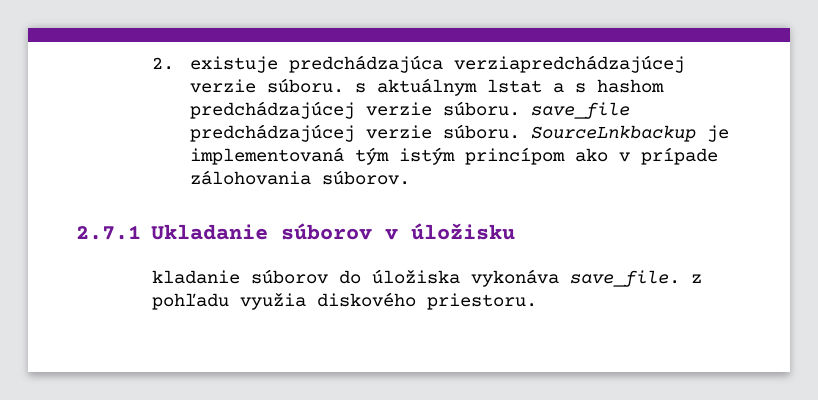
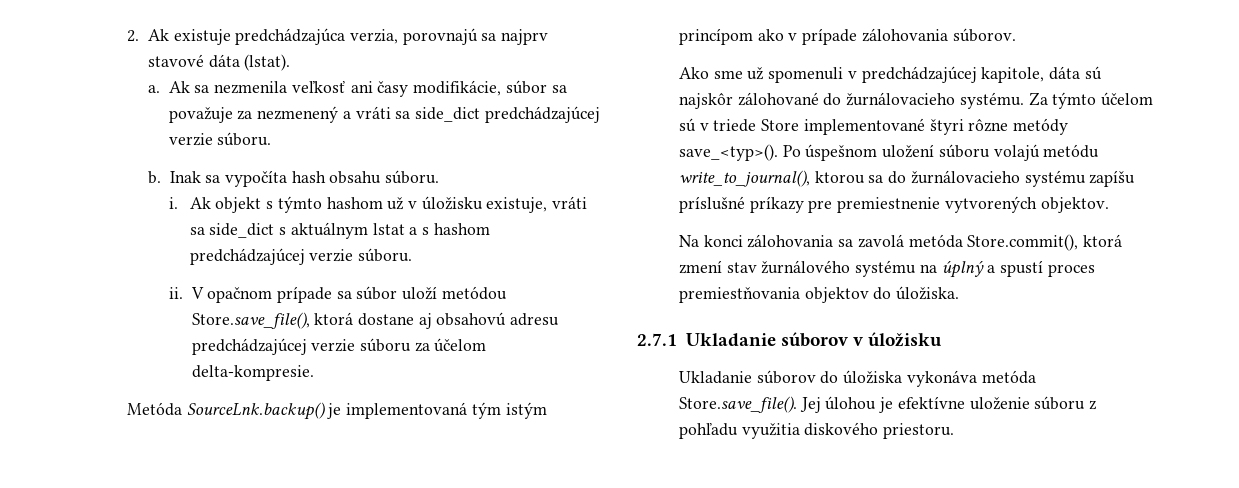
- 2. existuje predchádzajúca verziapredchádzajúcej verzie súboru. s aktuálnym lstat a s hashom predchádzajúcej verzie súboru. save_file predchádzajúcej verzie súboru. SourceLnkbackup je implementovaná tým istým princípom ako v prípade zálohovania súborov.
+ 2. Ak existuje predchádzajúca verzia, porovnajú sa najprv stavové dáta (lstat).
+ a. Ak sa nezmenila veľkosť ani časy modifikácie, súbor sa považuje za nezmenený a vráti sa side_dict predchádzajúcej verzie súboru.
+ b. Inak sa vypočíta hash obsahu súboru.
+ i. Ak objekt s týmto hashom už v úložisku existuje, vráti sa side_dict s aktuálnym lstat a s hashom predchádzajúcej verzie súboru.
+ ii. V opačnom prípade sa súbor uloží metódou Store.save_file(), ktorá dostane aj obsahovú adresu predchádzajúcej verzie súboru za účelom delta-kompresie.
+ Metóda SourceLnk.backup() je implementovaná tým istým princípom ako v prípade zálohovania súborov.
+ Ako sme už spomenuli v predchádzajúcej kapitole, dáta sú najskôr zálohované do žurnálovacieho systému. Za týmto účelom sú v triede Store implementované štyri rôzne metódy save_<typ>(). Po úspešnom uložení súboru volajú metódu write_to_journal(), ktorou sa do žurnálovacieho systému zapíšu príslušné príkazy pre premiestnenie vytvorených objektov.
+ Na konci zálohovania sa zavolá metóda Store.commit(), ktorá zmení stav žurnálového systému na úplný a spustí proces premiestňovania objektov do úložiska.
- kladanie súborov do úložiska vykonáva save_file. z pohľadu využia diskového priestoru.
+ Ukladanie súborov do úložiska vykonáva metóda Store.save_file(). Jej úlohou je efektívne uloženie súboru z pohľadu využitia diskového priestoru.

